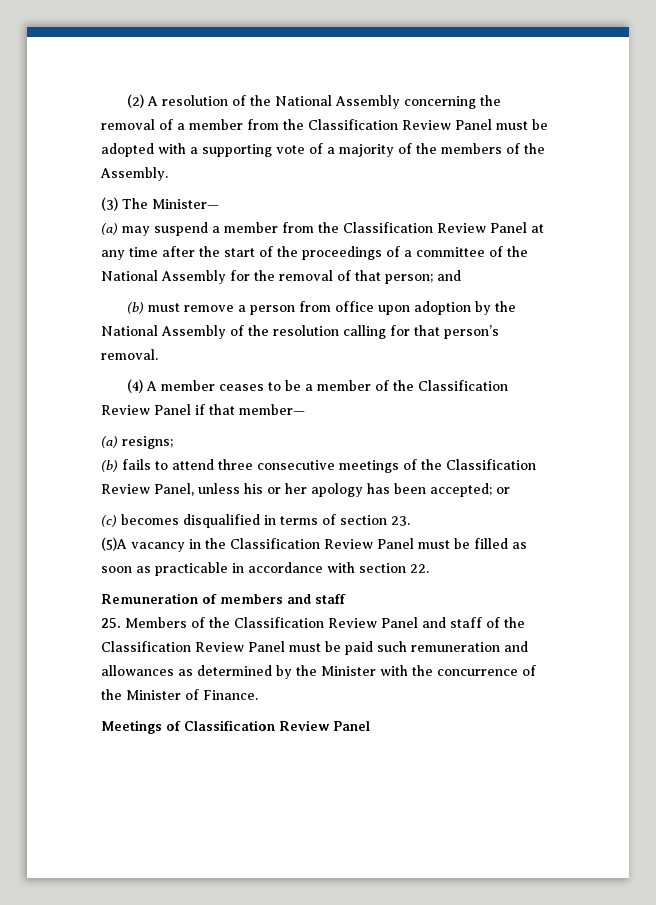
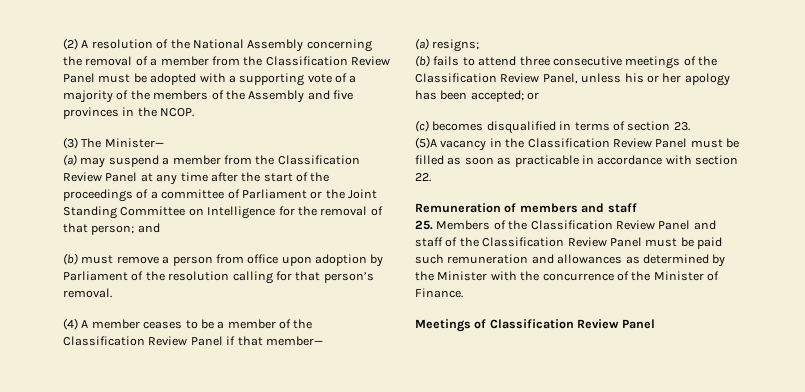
- (2) A resolution of the National Assembly concerning the removal of a member from the Classification Review Panel must be adopted with a supporting vote of a majority of the members of the Assembly.
+ (2) A resolution of the National Assembly concerning the removal of a member from the Classification Review Panel must be adopted with a supporting vote of a majority of the members of the Assembly and five provinces in the NCOP.
- (a) may suspend a member from the Classification Review Panel at any time after the start of the proceedings of a committee of the National Assembly for the removal of that person; and
+ (a) may suspend a member from the Classification Review Panel at any time after the start of the proceedings of a committee of Parliament or the Joint Standing Committee on Intelligence for the removal of that person; and
- (b) must remove a person from office upon adoption by the National Assembly of the resolution calling for that person’s removal.
+ (b) must remove a person from office upon adoption by Parliament of the resolution calling for that person’s removal.

